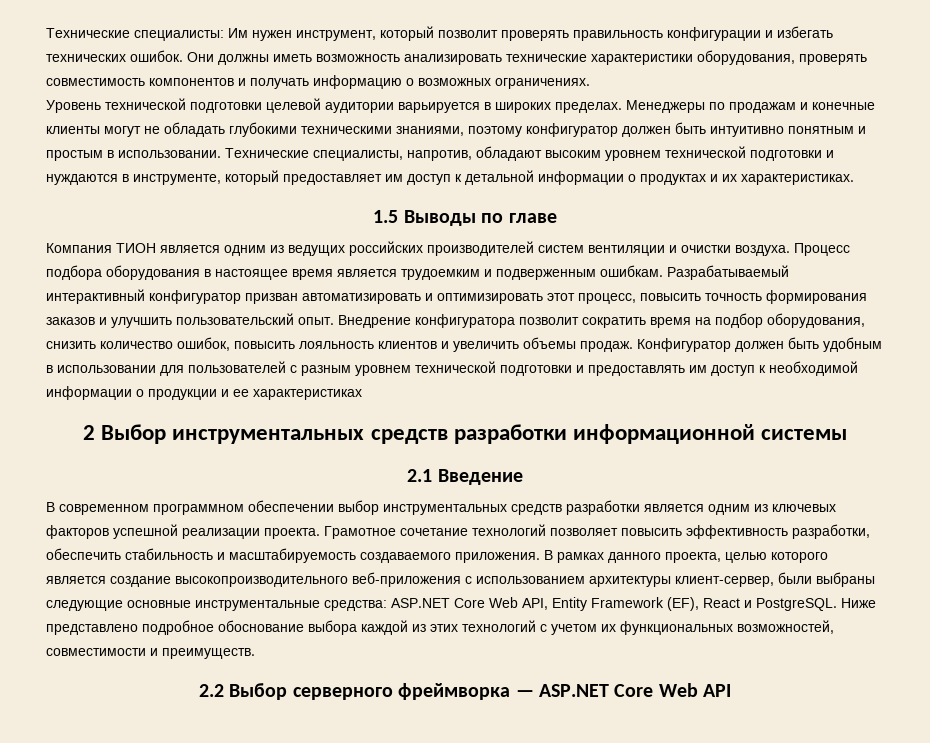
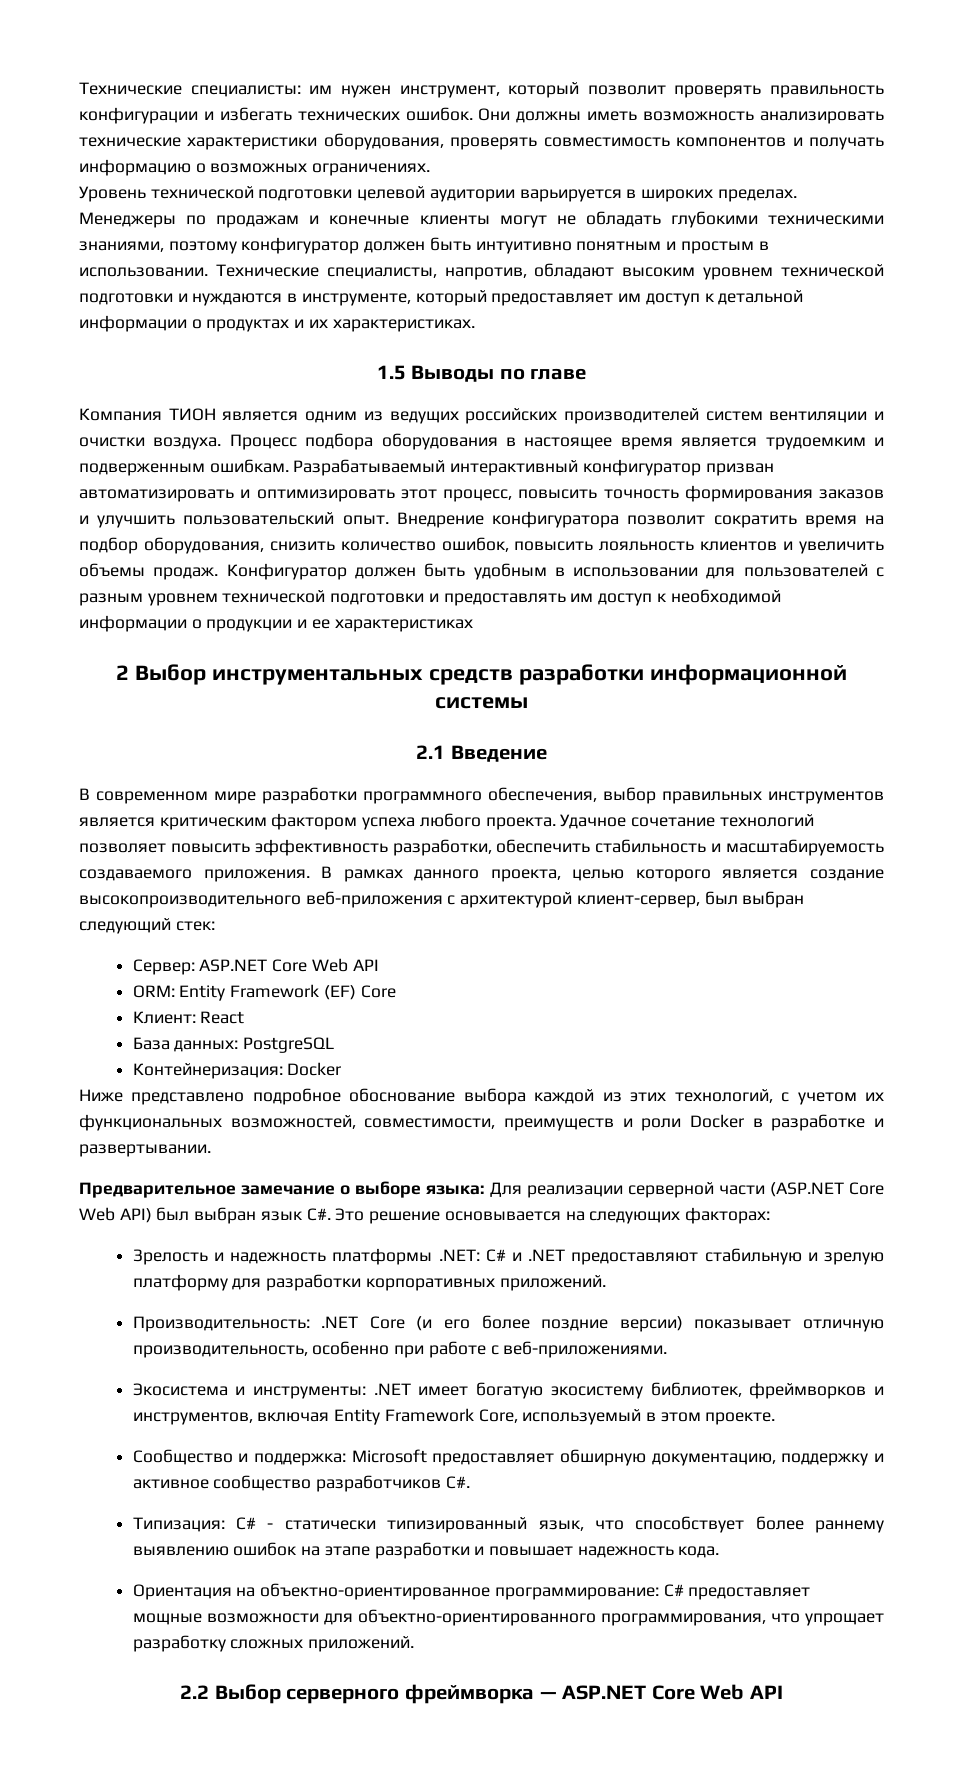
- Технические специалисты: Им нужен инструмент, который позволит проверять правильность конфигурации и избегать технических ошибок.
+ Технические специалисты: им нужен инструмент, который позволит проверять правильность конфигурации и избегать технических ошибок.
- В современном программном обеспечении выбор инструментальных средств разработки является одним из ключевых факторов успешной реализации проекта. Грамотное сочетание технологий позволяет повысить эффективность разработки, обеспечить стабильность и масштабируемость создаваемого приложения.
+ В современном мире разработки программного обеспечения, выбор правильных инструментов является критическим фактором успеха любого проекта. Удачное сочетание технологий позволяет повысить эффективность разработки, обеспечить стабильность и масштабируемость создаваемого приложения.
- В рамках данного проекта, целью которого является создание высокопроизводительного веб-приложения с использованием архитектуры клиент-сервер, были выбраны следующие основные инструментальные средства: ASP.NET Core Web API, Entity Framework (EF), React и PostgreSQL. Ниже представлено подробное обоснование выбора каждой из этих технологий с учетом их функциональных возможностей, совместимости и преимуществ.
+ В рамках данного проекта, целью которого является создание высокопроизводительного веб-приложения с архитектурой клиент-сервер, был выбран следующий стек:
+ Сервер: ASP.NET Core Web API
+ ORM: Entity Framework (EF) Core
+ Клиент: React
+ База данных: PostgreSQL
+ Контейнеризация: Docker
+ Ниже представлено подробное обоснование выбора каждой из этих технологий, с учетом их функциональных возможностей, совместимости, преимуществ и роли Docker в разработке и развертывании.
+ Предварительное замечание о выборе языка: Для реализации серверной части (ASP.NET Core Web API) был выбран язык C#. Это решение основывается на следующих факторах:
+ Зрелость и надежность платформы .NET: C# и .NET предоставляют стабильную и зрелую платформу для разработки корпоративных приложений.
+ Производительность: .NET Core (и его более поздние версии) показывает отличную производительность, особенно при работе с веб-приложениями.
+ Экосистема и инструменты: .NET имеет богатую экосистему библиотек, фреймворков и инструментов, включая Entity Framework Core, используемый в этом проекте.
+ Сообщество и поддержка: Microsoft предоставляет обширную документацию, поддержку и активное сообщество разработчиков C#.
+ Типизация: C# - статически типизированный язык, что способствует более раннему выявлению ошибок на этапе разработки и повышает надежность кода.
+ Ориентация на объектно-ориентированное программирование: C# предоставляет мощные возможности для объектно-ориентированного программирования, что упрощает разработку сложных приложений.

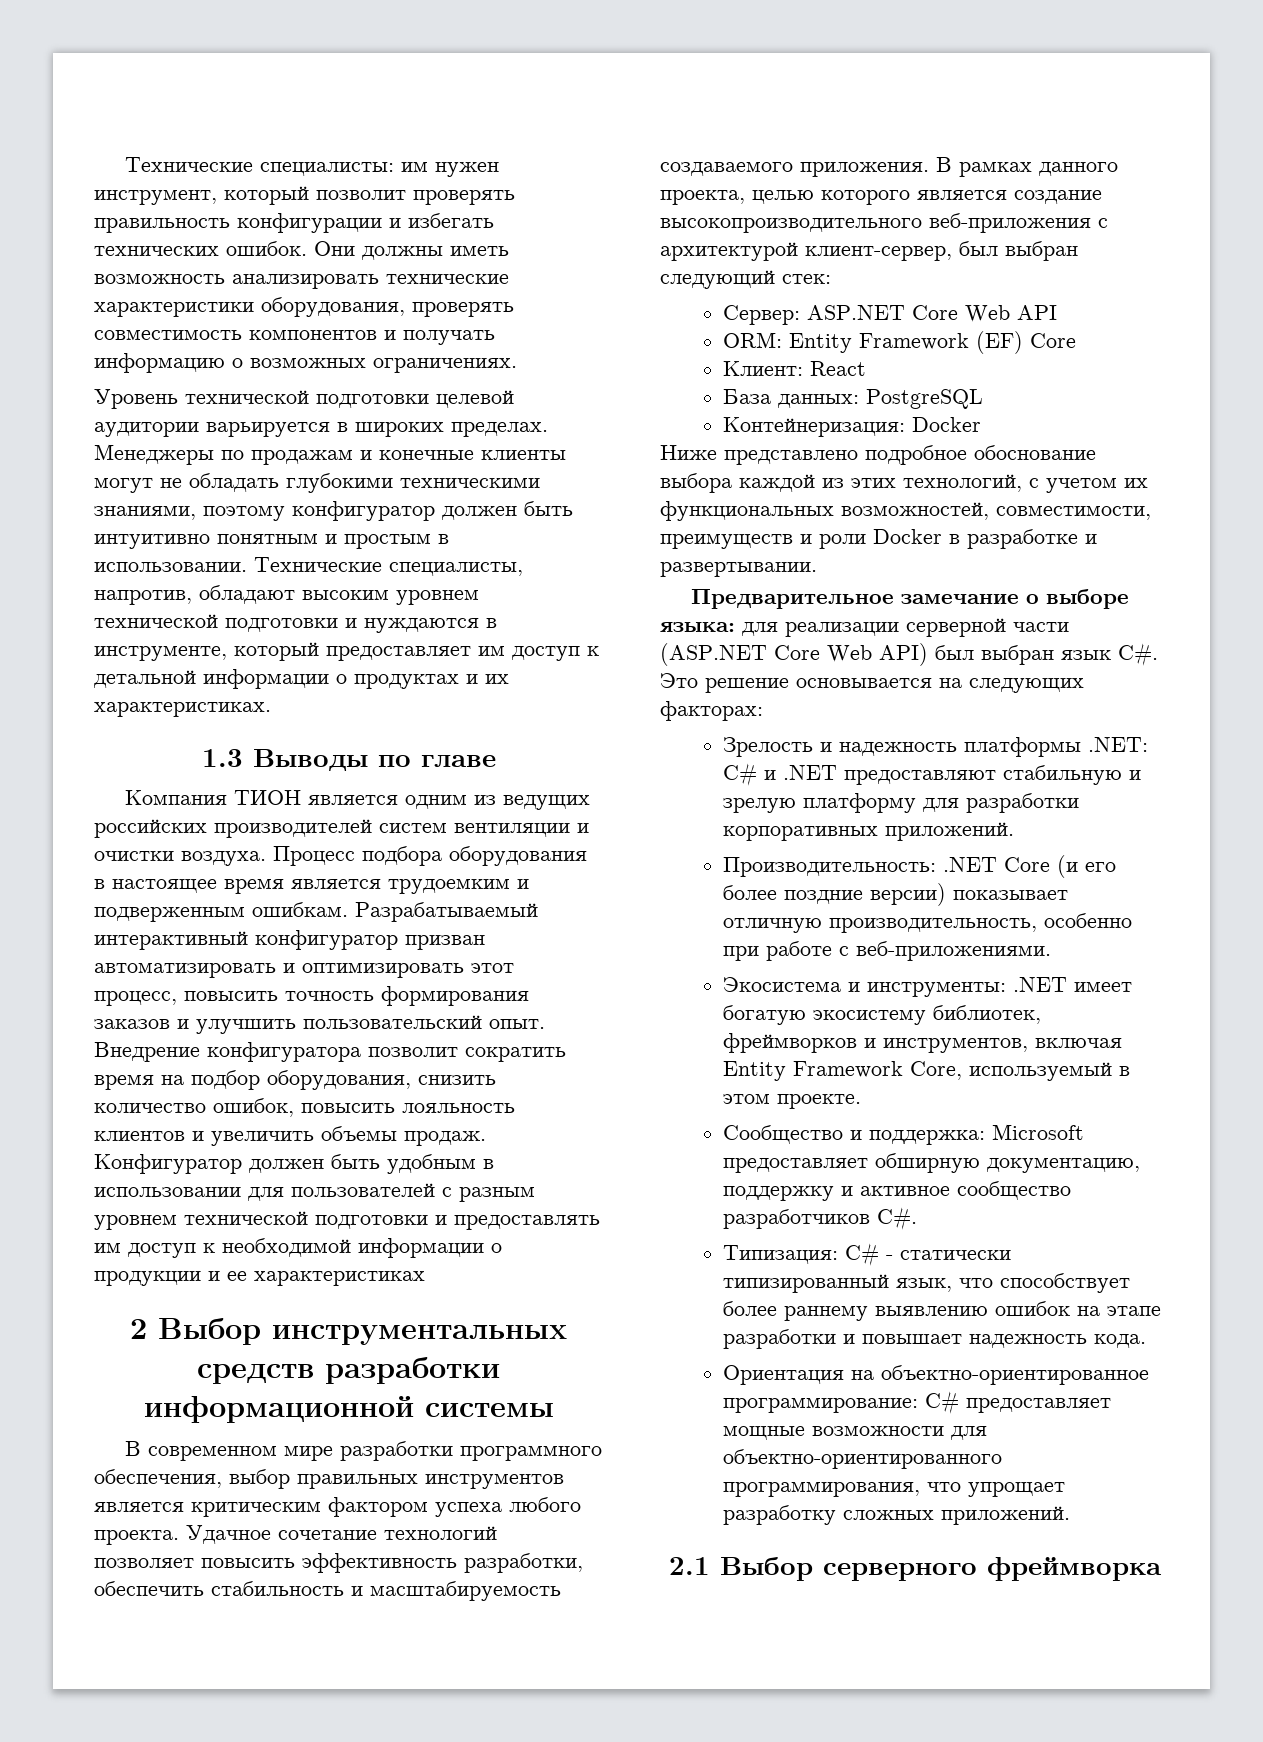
- 1.5 Выводы по главе
+ 1.3 Выводы по главе
- 2.1 Введение
- Предварительное замечание о выборе языка: Для реализации серверной части (ASP.NET Core Web API) был выбран язык C#. Это решение основывается на следующих факторах:
+ Предварительное замечание о выборе языка: для реализации серверной части (ASP.NET Core Web API) был выбран язык C#. Это решение основывается на следующих факторах:
- 2.2 Выбор серверного фреймворка — ASP.NET Core Web API
+ 2.1 Выбор серверного фреймворка

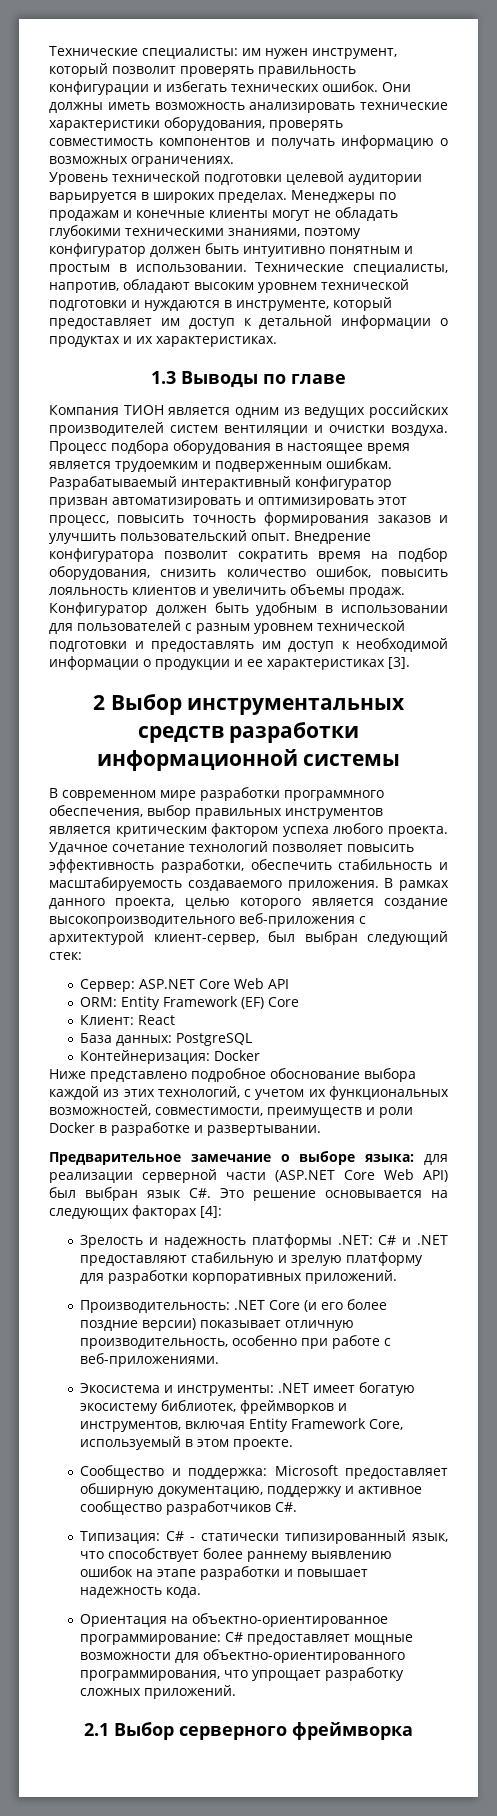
- Конфигуратор должен быть удобным в использовании для пользователей с разным уровнем технической подготовки и предоставлять им доступ к необходимой информации о продукции и ее характеристиках
+ Конфигуратор должен быть удобным в использовании для пользователей с разным уровнем технической подготовки и предоставлять им доступ к необходимой информации о продукции и ее характеристиках [3].
- Предварительное замечание о выборе языка: для реализации серверной части (ASP.NET Core Web API) был выбран язык C#. Это решение основывается на следующих факторах:
+ Предварительное замечание о выборе языка: для реализации серверной части (ASP.NET Core Web API) был выбран язык C#. Это решение основывается на следующих факторах [4]:

